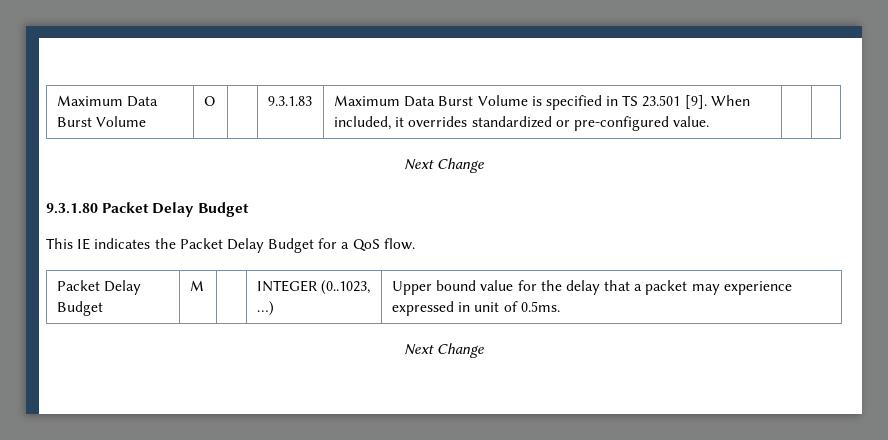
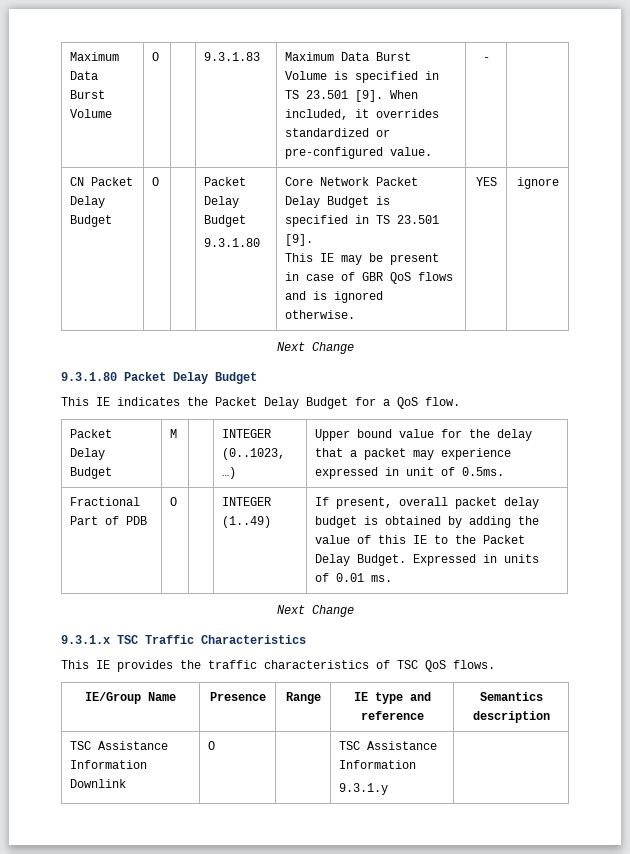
- Maximum Data Burst Volume | O | | 9.3.1.83 | Maximum Data Burst Volume is specified in TS 23.501 [9]. When included, it overrides standardized or pre-configured value. | |
+ Maximum Data Burst Volume | O | | 9.3.1.83 | Maximum Data Burst Volume is specified in TS 23.501 [9]. When included, it overrides standardized or pre-configured value. | - |
+ CN Packet Delay Budget | O | | Packet Delay Budget
+ 9.3.1.80 | Core Network Packet Delay Budget is specified in TS 23.501 [9].
+ This IE may be present in case of GBR QoS flows and is ignored otherwise. | YES | ignore
  Packet Delay Budget | M | | INTEGER (0..1023, …) | Upper bound value for the delay that a packet may experience expressed in unit of 0.5ms.
+ Fractional Part of PDB | O | | INTEGER (1..49) | If present, overall packet delay budget is obtained by adding the value of this IE to the Packet Delay Budget. Expressed in units of 0.01 ms.
  Next Change
+ 9.3.1.x TSC Traffic Characteristics
+ This IE provides the traffic characteristics of TSC QoS flows.
+ IE/Group Name | Presence | Range | IE type and reference | Semantics description
+ TSC Assistance Information Downlink | O | | TSC Assistance Information
+ 9.3.1.y |

